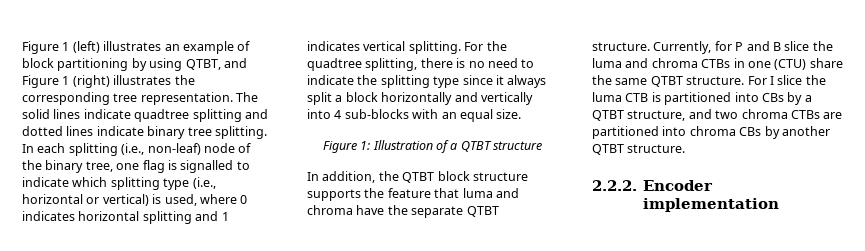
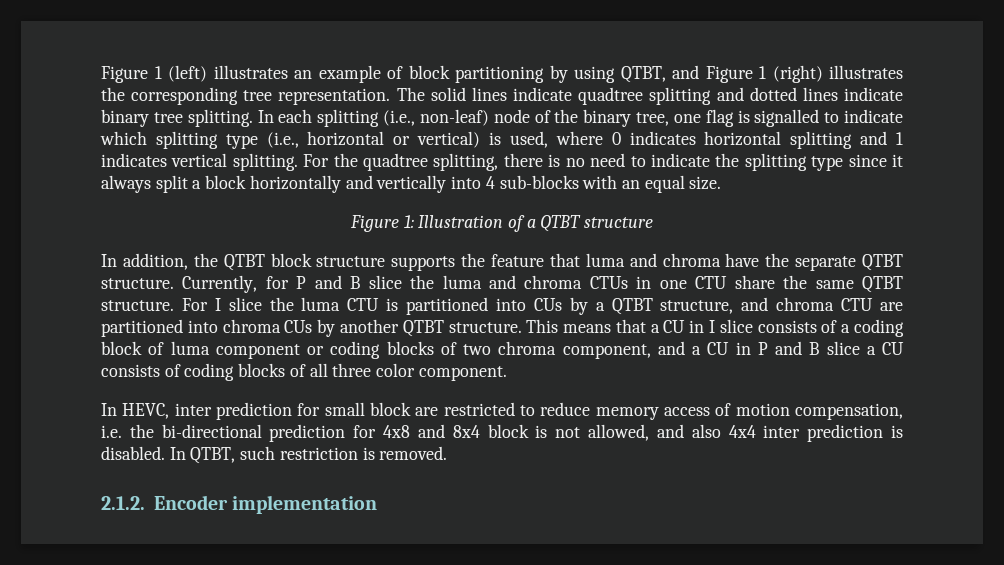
- Currently, for P and B slice the luma and chroma CTBs in one (CTU) share the same QTBT structure.
+ Currently, for P and B slice the luma and chroma CTUs in one CTU share the same QTBT structure.
- For I slice the luma CTB is partitioned into CBs by a QTBT structure, and two chroma CTBs are partitioned into chroma CBs by another QTBT structure.
- 2.2.2. Encoder implementation
+ For I slice the luma CTU is partitioned into CUs by a QTBT structure, and chroma CTU are partitioned into chroma CUs by another QTBT structure. This means that a CU in I slice consists of a coding block of luma component or coding blocks of two chroma component, and a CU in P and B slice a CU consists of coding blocks of all three color component.
+ In HEVC, inter prediction for small block are restricted to reduce memory access of motion compensation, i.e. the bi-directional prediction for 4x8 and 8x4 block is not allowed, and also 4x4 inter prediction is disabled. In QTBT, such restriction is removed.
+ 2.1.2. Encoder implementation

